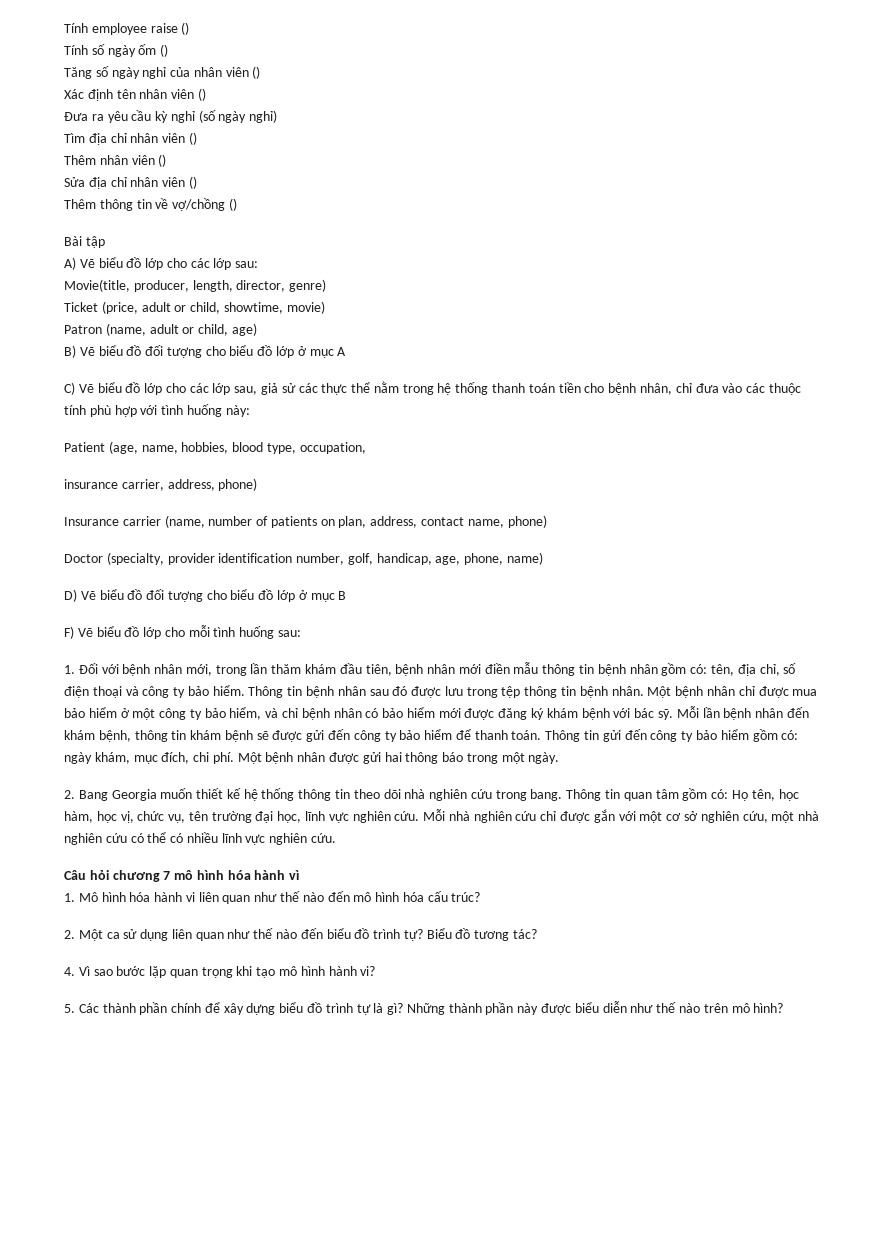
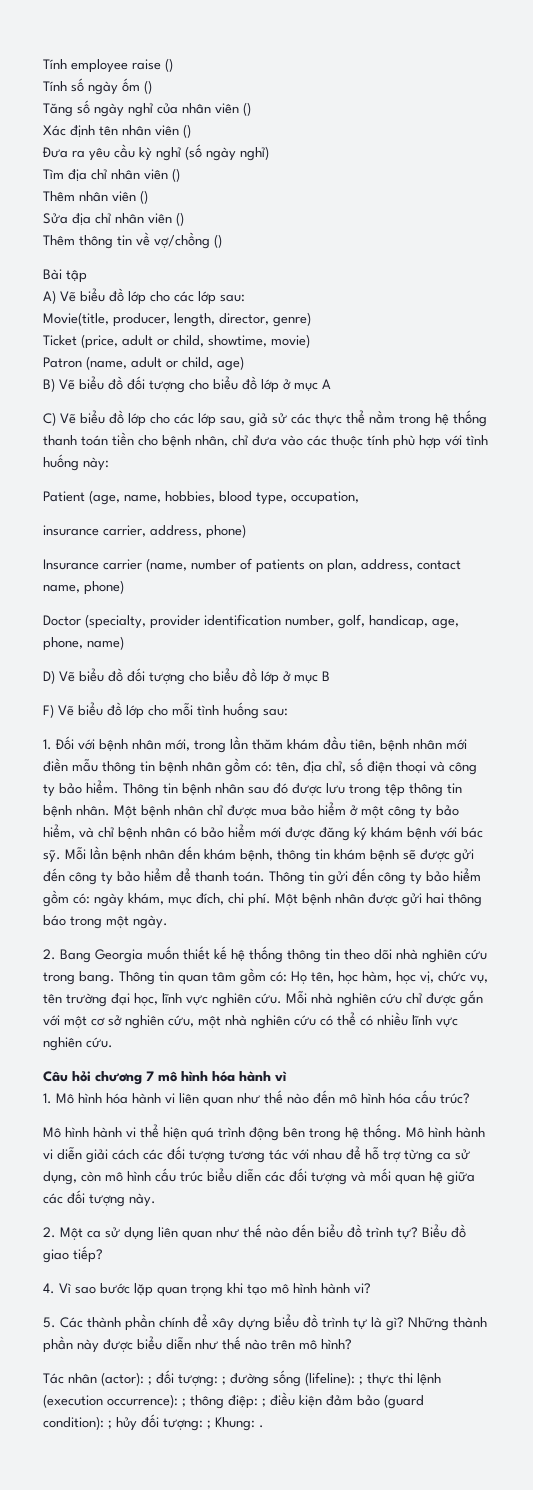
+ Mô hình hành vi thể hiện quá trình động bên trong hệ thống. Mô hình hành vi diễn giải cách các đối tượng tương tác với nhau để hỗ trợ từng ca sử dụng, còn mô hình cấu trúc biểu diễn các đối tượng và mối quan hệ giữa các đối tượng này.
- Biểu đồ tương tác?
+ Biểu đồ giao tiếp?
+ Tác nhân (actor): ; đối tượng: ; đường sống (lifeline): ; thực thi lệnh (execution occurrence): ; thông điệp: ; điều kiện đảm bảo (guard condition): ; hủy đối tượng: ; Khung: .

